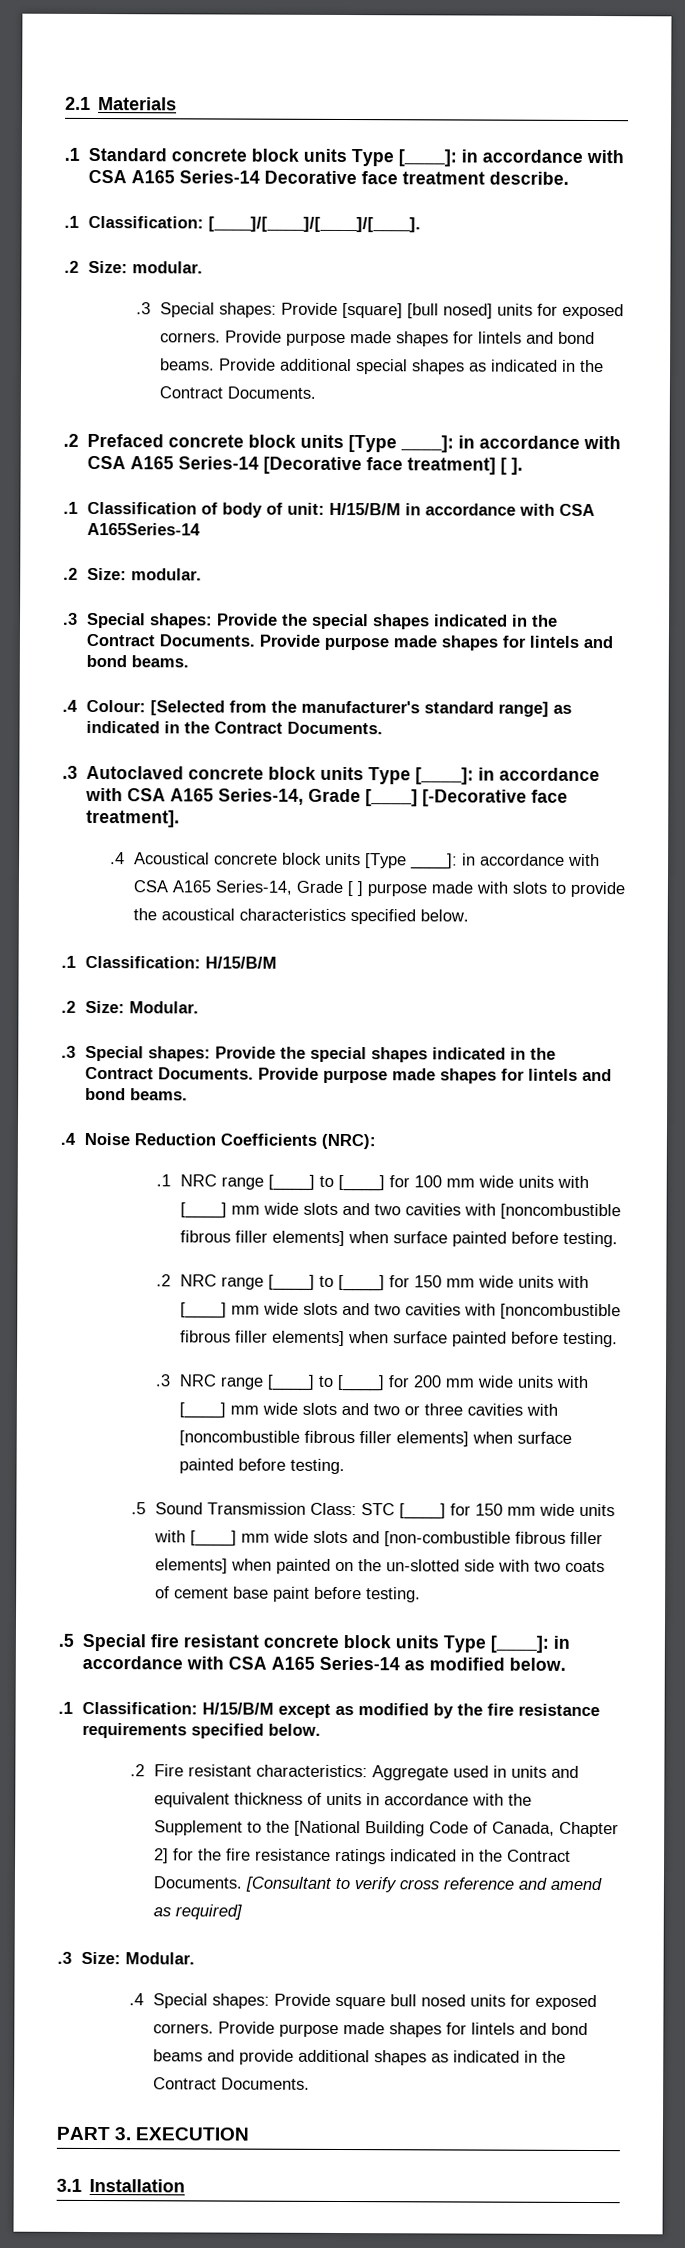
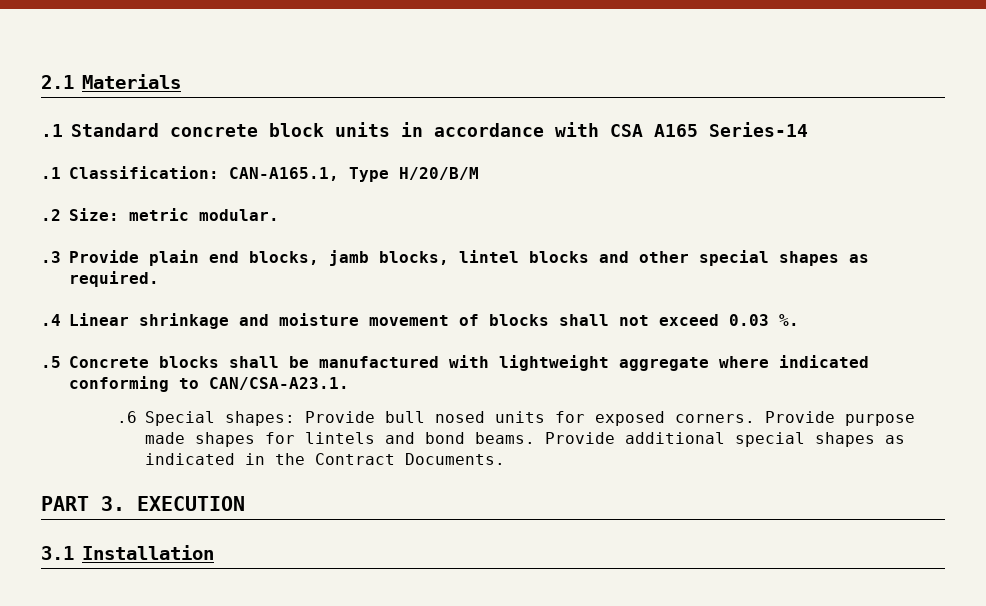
- .1 Standard concrete block units Type [____]: in accordance with CSA A165 Series-14 Decorative face treatment describe.
- .1 Classification: [____]/[____]/[____]/[____].
- .2 Size: modular.
- .3 Special shapes: Provide [square] [bull nosed] units for exposed corners.
+ .1 Standard concrete block units in accordance with CSA A165 Series-14
+ .1 Classification: CAN-A165.1, Type H/20/B/M
+ .2 Size: metric modular.
+ .3 Provide plain end blocks, jamb blocks, lintel blocks and other special shapes as required.
+ .4 Linear shrinkage and moisture movement of blocks shall not exceed 0.03 %.
+ .5 Concrete blocks shall be manufactured with lightweight aggregate where indicated conforming to CAN/CSA-A23.1.
+ .6 Special shapes: Provide bull nosed units for exposed corners.
- .2 Prefaced concrete block units [Type ____]: in accordance with CSA A165 Series-14 [Decorative face treatment] [ ].
- .1 Classification of body of unit: H/15/B/M in accordance with CSA A165Series-14
- .2 Size: modular.
- .3 Special shapes: Provide the special shapes indicated in the Contract Documents. Provide purpose made shapes for lintels and bond beams.
- .4 Colour: [Selected from the manufacturer's standard range] as indicated in the Contract Documents.
- .3 Autoclaved concrete block units Type [____]: in accordance with CSA A165 Series-14, Grade [____] [-Decorative face treatment].
- .4 Acoustical concrete block units [Type ____]: in accordance with CSA A165 Series-14, Grade [ ] purpose made with slots to provide the acoustical characteristics specified below.
- .1 Classification: H/15/B/M
- .2 Size: Modular.
- .3 Special shapes: Provide the special shapes indicated in the Contract Documents. Provide purpose made shapes for lintels and bond beams.
- .4 Noise Reduction Coefficients (NRC):
- .1 NRC range [____] to [____] for 100 mm wide units with [____] mm wide slots and two cavities with [noncombustible fibrous filler elements] when surface painted before testing.
- .2 NRC range [____] to [____] for 150 mm wide units with [____] mm wide slots and two cavities with [noncombustible fibrous filler elements] when surface painted before testing.
- .3 NRC range [____] to [____] for 200 mm wide units with [____] mm wide slots and two or three cavities with [noncombustible fibrous filler elements] when surface painted before testing.
- .5 Sound Transmission Class: STC [____] for 150 mm wide units with [____] mm wide slots and [non-combustible fibrous filler elements] when painted on the un-slotted side with two coats of cement base paint before testing.
- .5 Special fire resistant concrete block units Type [____]: in accordance with CSA A165 Series-14 as modified below.
- .1 Classification: H/15/B/M except as modified by the fire resistance requirements specified below.
- .2 Fire resistant characteristics: Aggregate used in units and equivalent thickness of units in accordance with the Supplement to the [National Building Code of Canada, Chapter 2] for the fire resistance ratings indicated in the Contract Documents. [Consultant to verify cross reference and amend as required]
- .3 Size: Modular.
- .4 Special shapes: Provide square bull nosed units for exposed corners. Provide purpose made shapes for lintels and bond beams and provide additional shapes as indicated in the Contract Documents.

